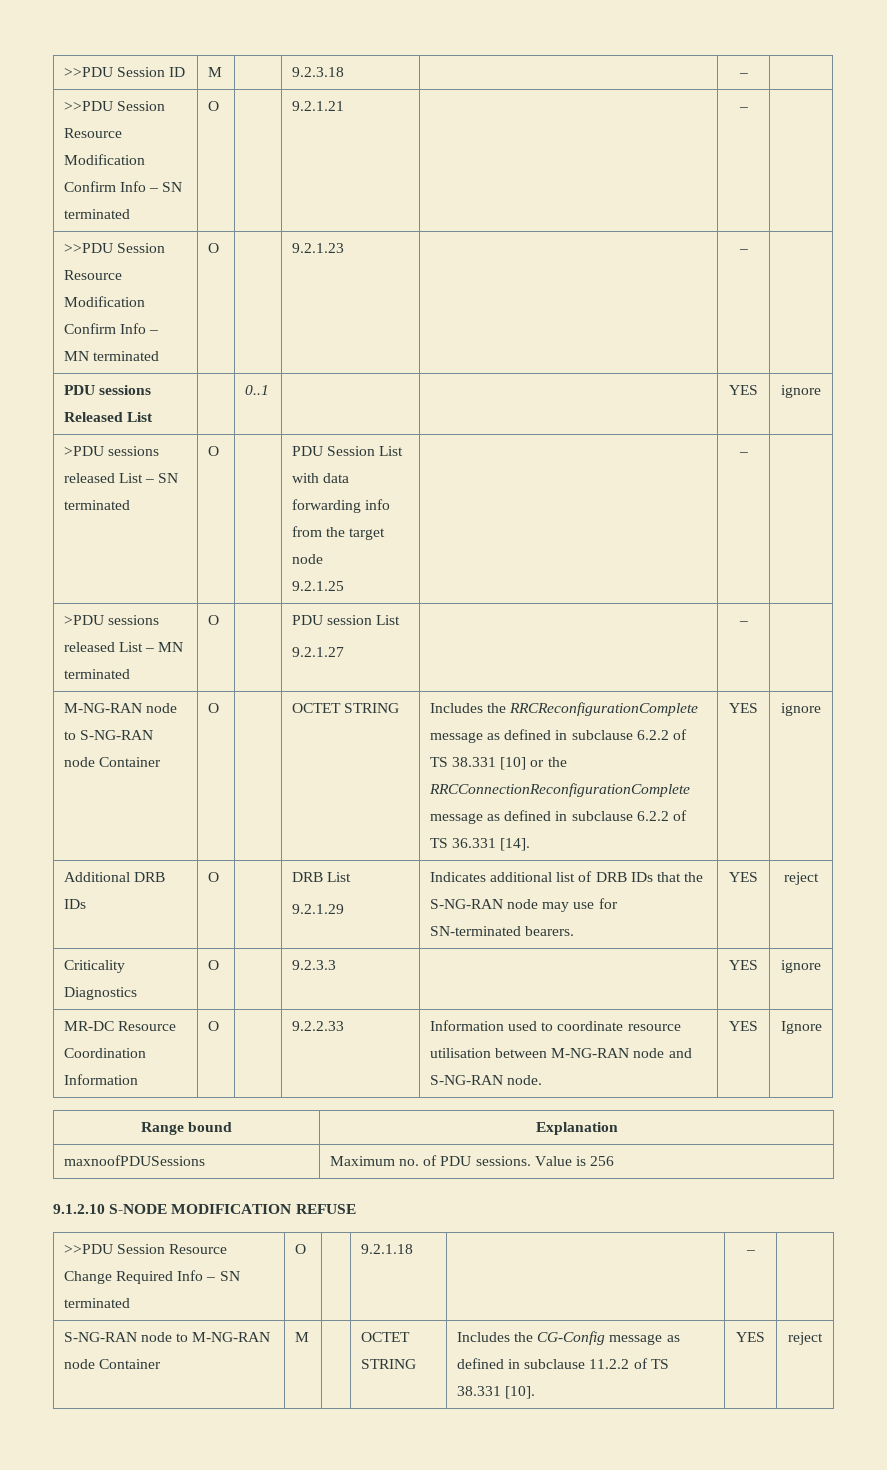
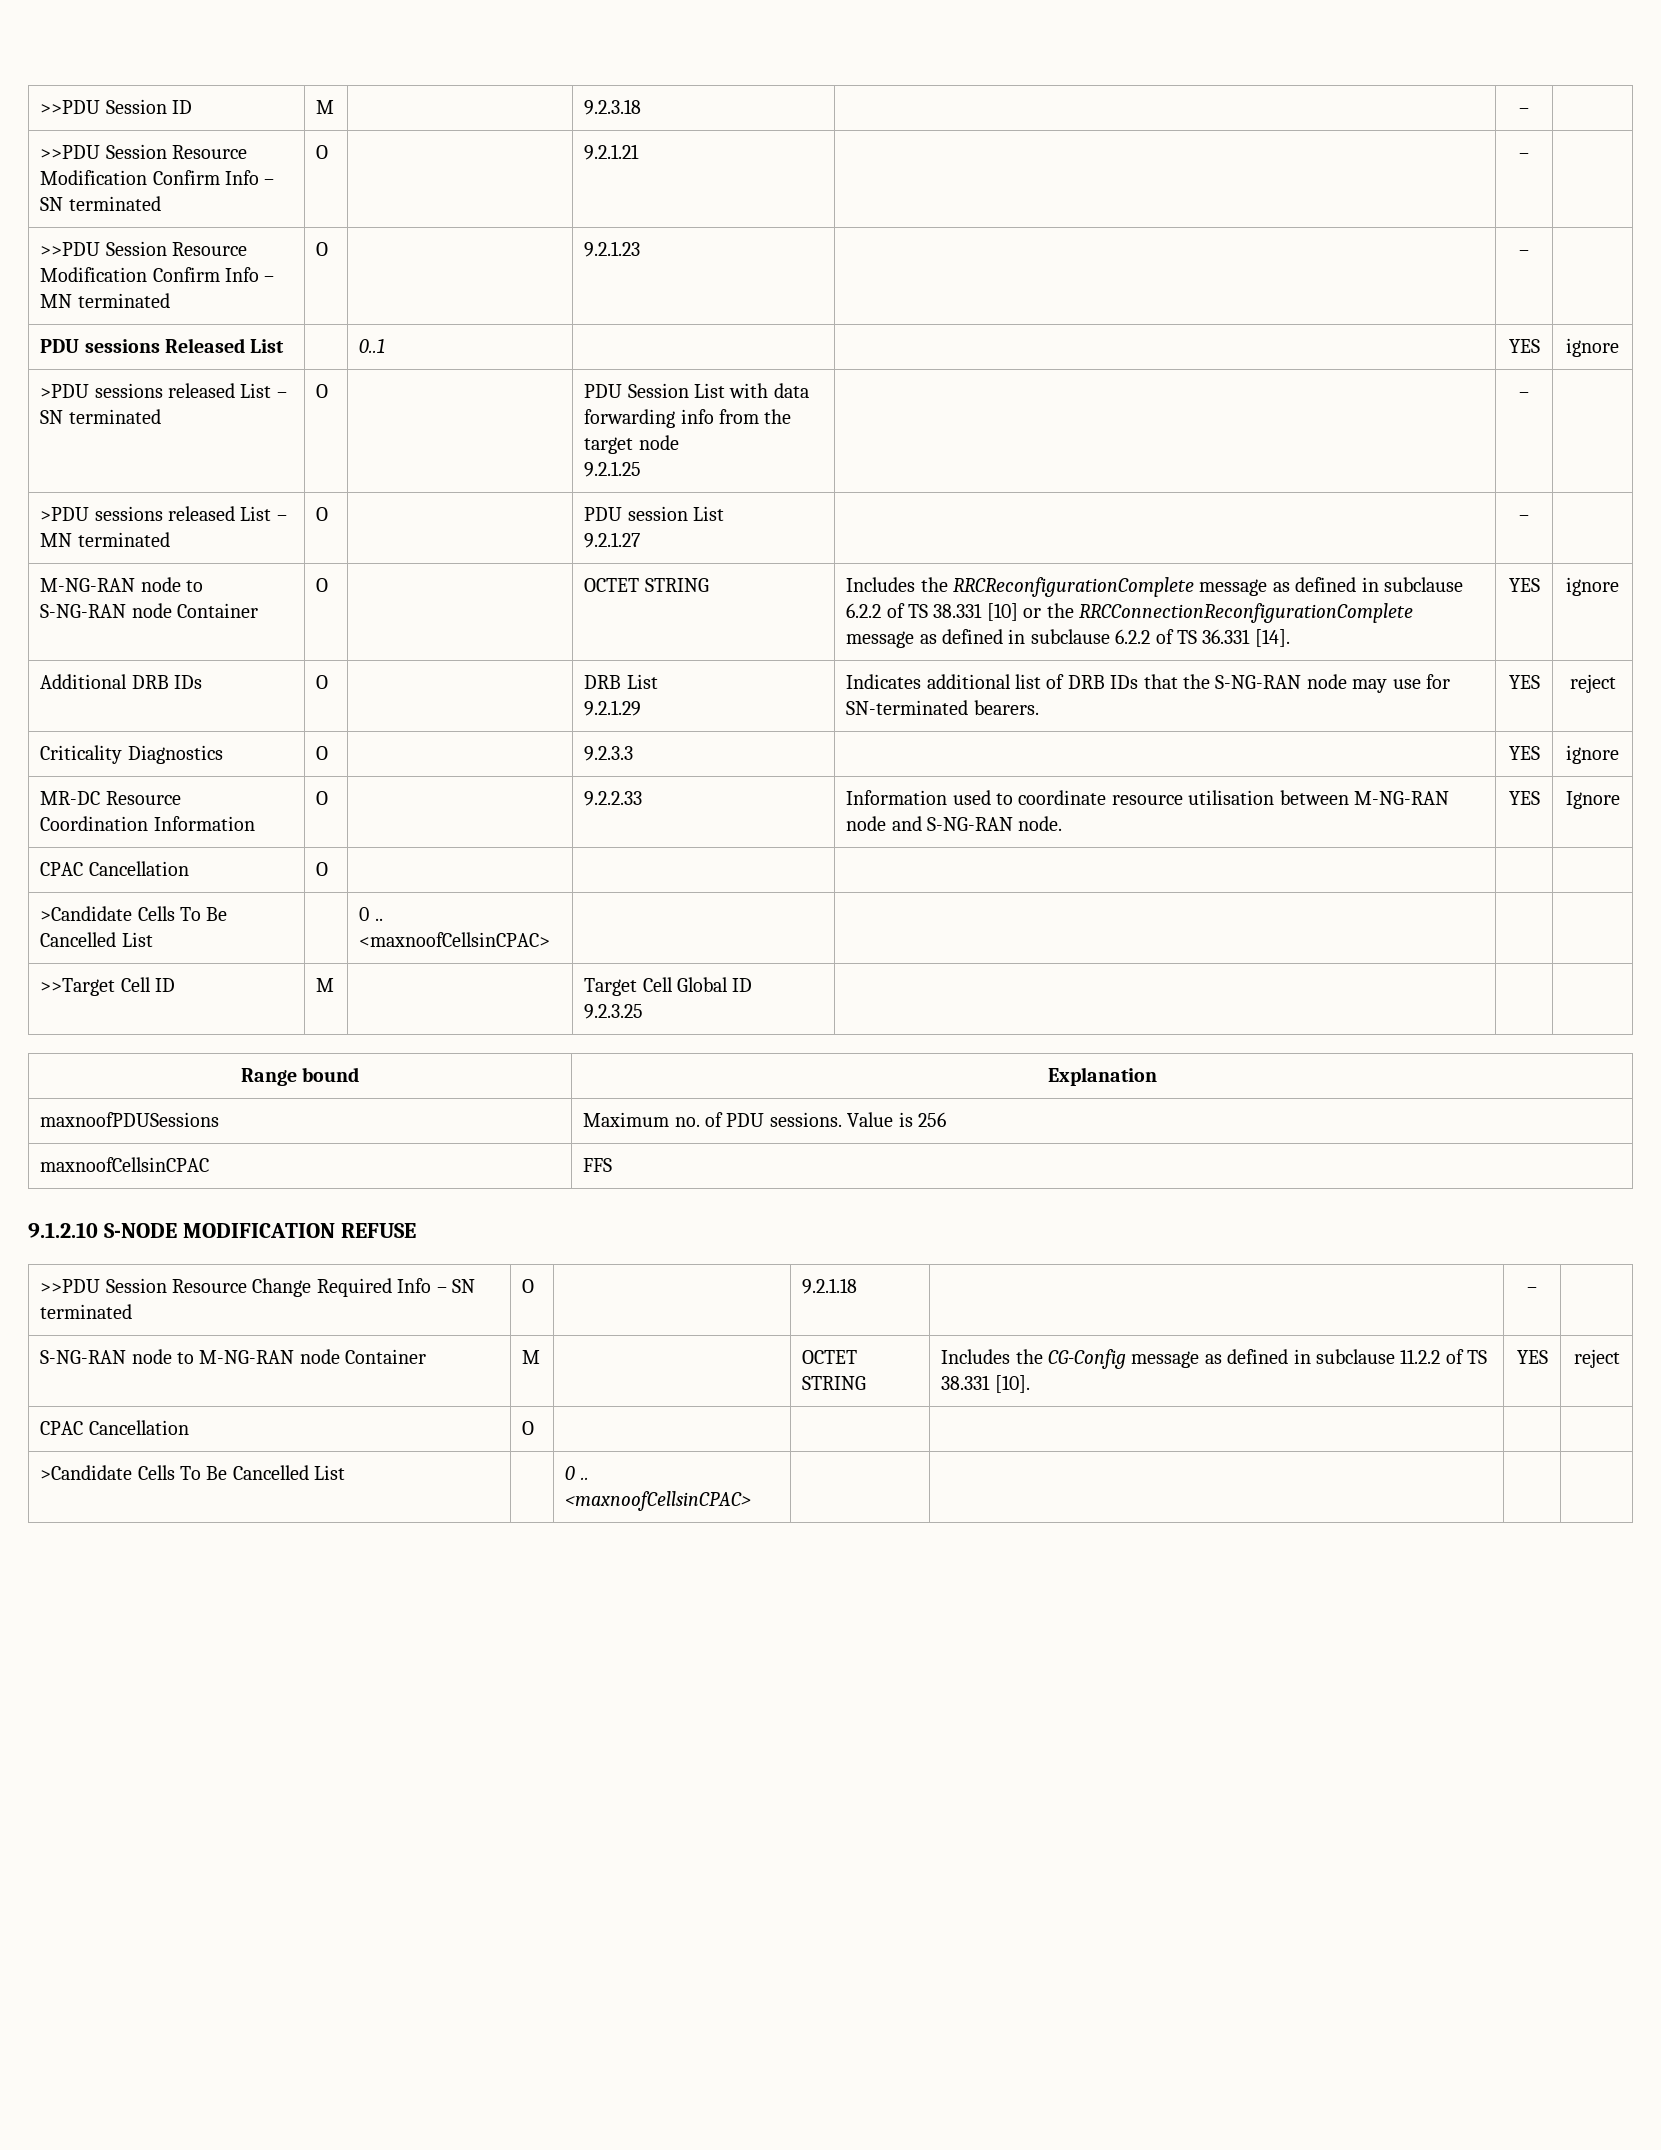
  MR-DC Resource Coordination Information | O | | 9.2.2.33 | Information used to coordinate resource utilisation between M-NG-RAN node and S-NG-RAN node. | YES | Ignore
+ CPAC Cancellation | O | | | | |
+ >Candidate Cells To Be Cancelled List | | 0 .. <maxnoofCellsinCPAC> | | | |
+ >>Target Cell ID | M | | Target Cell Global ID
+ 9.2.3.25 | | |
+ maxnoofCellsinCPAC | FFS
  S-NG-RAN node to M-NG-RAN node Container | M | | OCTET STRING | Includes the CG-Config message as defined in subclause 11.2.2 of TS 38.331 [10]. | YES | reject
+ CPAC Cancellation | O | | | | |
+ >Candidate Cells To Be Cancelled List | | 0 .. <maxnoofCellsinCPAC> | | | |

